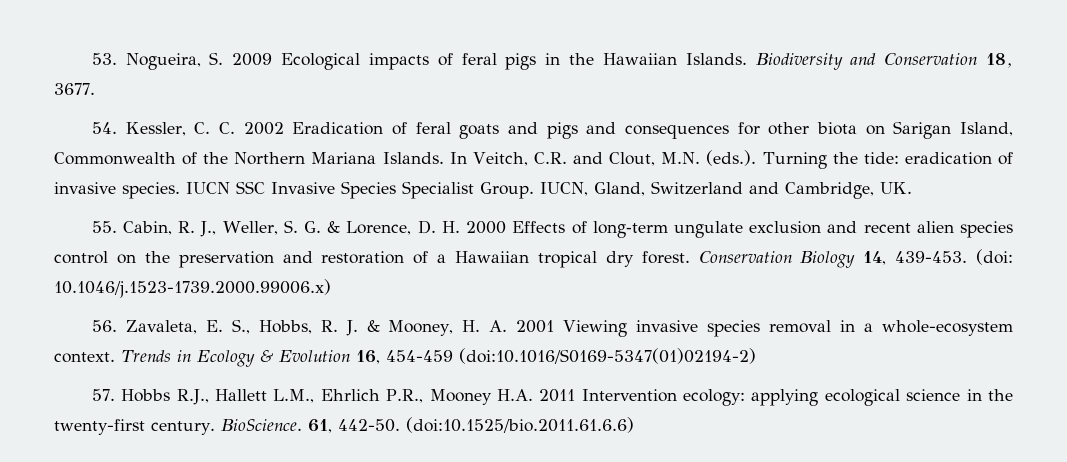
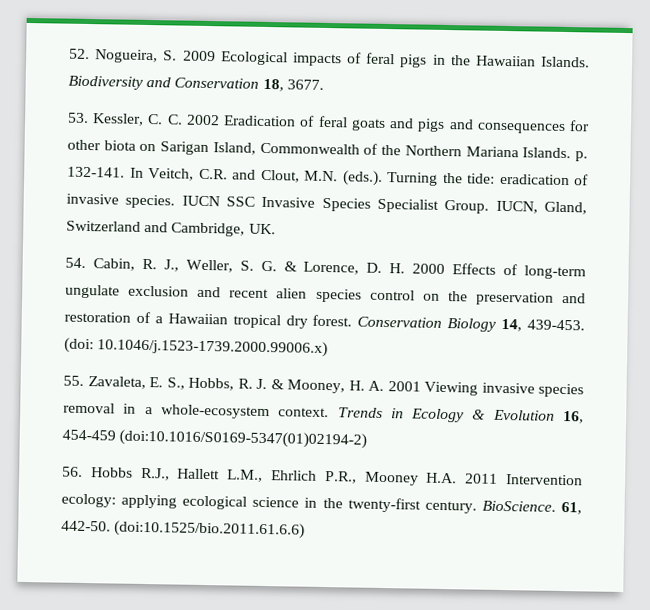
- 53. Nogueira, S. 2009 Ecological impacts of feral pigs in the Hawaiian Islands.
+ 52. Nogueira, S. 2009 Ecological impacts of feral pigs in the Hawaiian Islands.
- 54. Kessler, C. C. 2002 Eradication of feral goats and pigs and consequences for other biota on Sarigan Island, Commonwealth of the Northern Mariana Islands.
+ 53. Kessler, C. C. 2002 Eradication of feral goats and pigs and consequences for other biota on Sarigan Island, Commonwealth of the Northern Mariana Islands. p. 132-141.
- 55. Cabin, R. J., Weller, S. G. & Lorence, D. H. 2000 Effects of long‐term ungulate exclusion and recent alien species control on the preservation and restoration of a Hawaiian tropical dry forest.
+ 54. Cabin, R. J., Weller, S. G. & Lorence, D. H. 2000 Effects of long‐term ungulate exclusion and recent alien species control on the preservation and restoration of a Hawaiian tropical dry forest.
- 56. Zavaleta, E. S., Hobbs, R. J. & Mooney, H. A. 2001 Viewing invasive species removal in a whole-ecosystem context.
+ 55. Zavaleta, E. S., Hobbs, R. J. & Mooney, H. A. 2001 Viewing invasive species removal in a whole-ecosystem context.
- 57. Hobbs R.J., Hallett L.M., Ehrlich P.R., Mooney H.A. 2011 Intervention ecology: applying ecological science in the twenty-first century.
+ 56. Hobbs R.J., Hallett L.M., Ehrlich P.R., Mooney H.A. 2011 Intervention ecology: applying ecological science in the twenty-first century.

